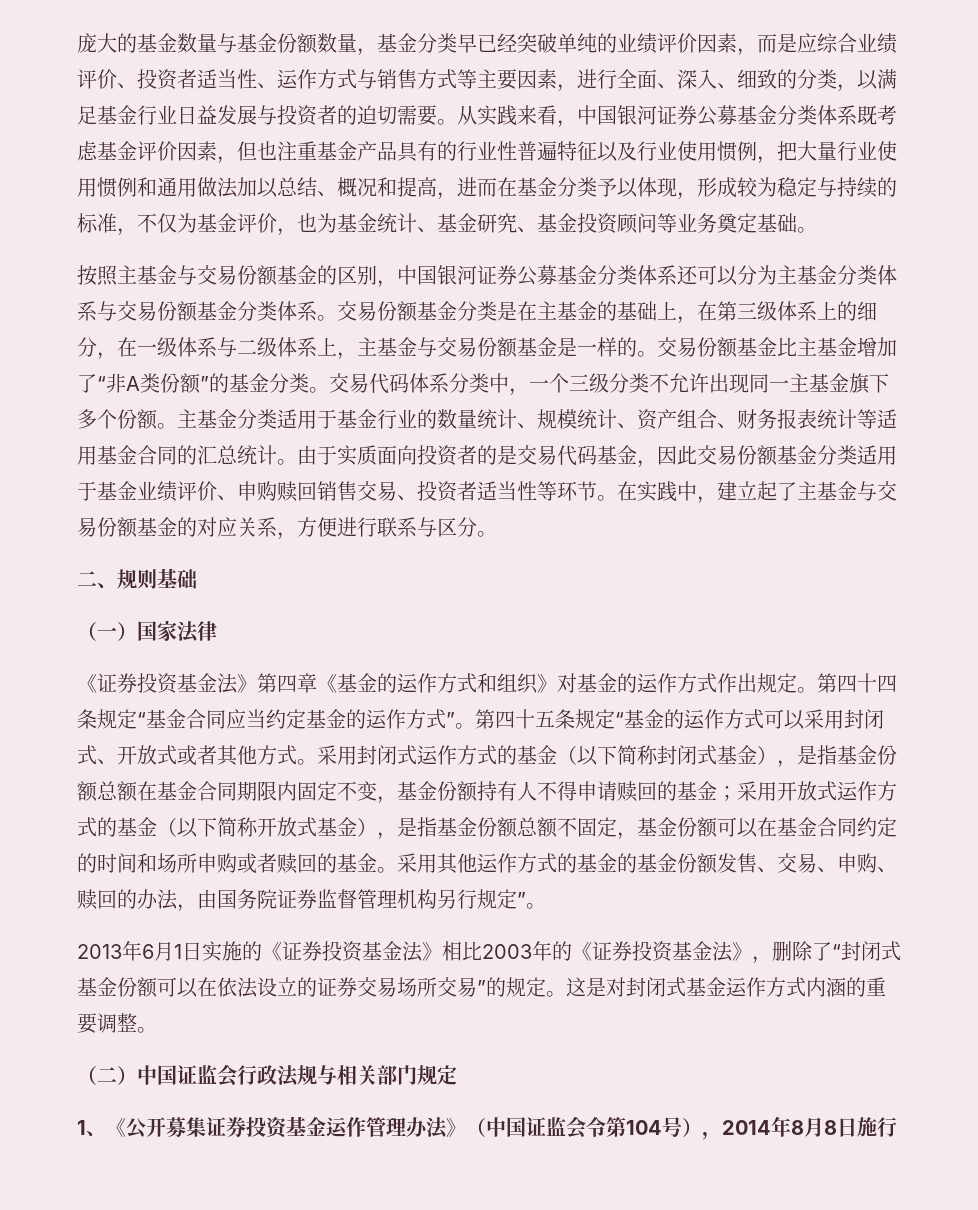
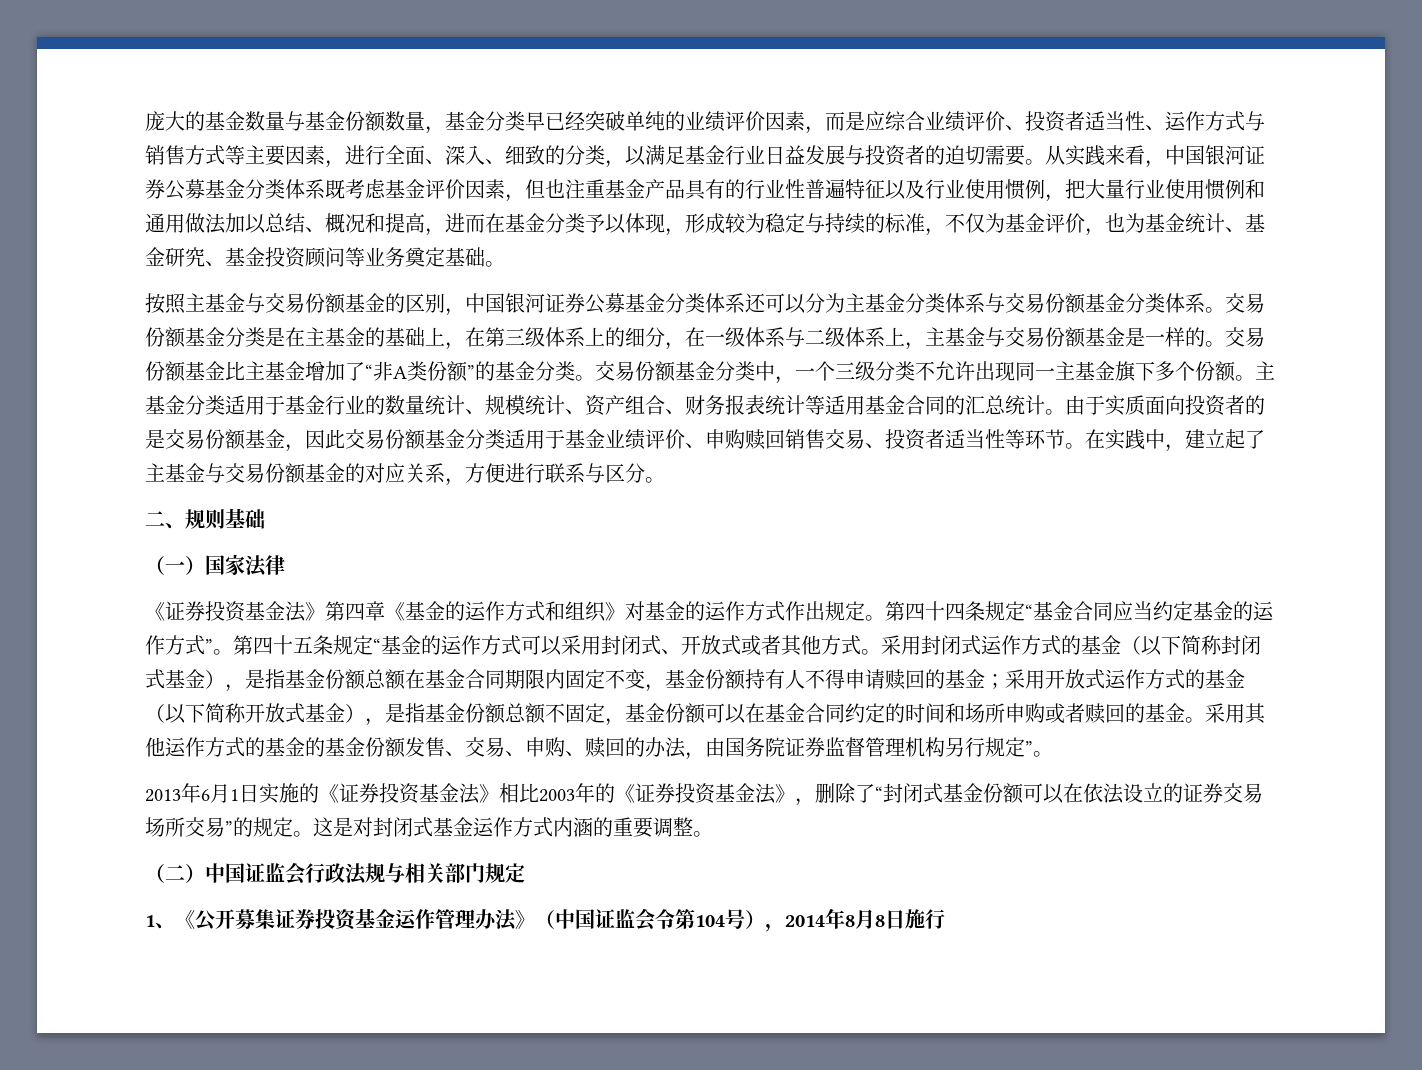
- 交易代码体系分类中，一个三级分类不允许出现同一主基金旗下多个份额。
+ 交易份额基金分类中，一个三级分类不允许出现同一主基金旗下多个份额。
- 由于实质面向投资者的是交易代码基金，因此交易份额基金分类适用于基金业绩评价、申购赎回销售交易、投资者适当性等环节。
+ 由于实质面向投资者的是交易份额基金，因此交易份额基金分类适用于基金业绩评价、申购赎回销售交易、投资者适当性等环节。

